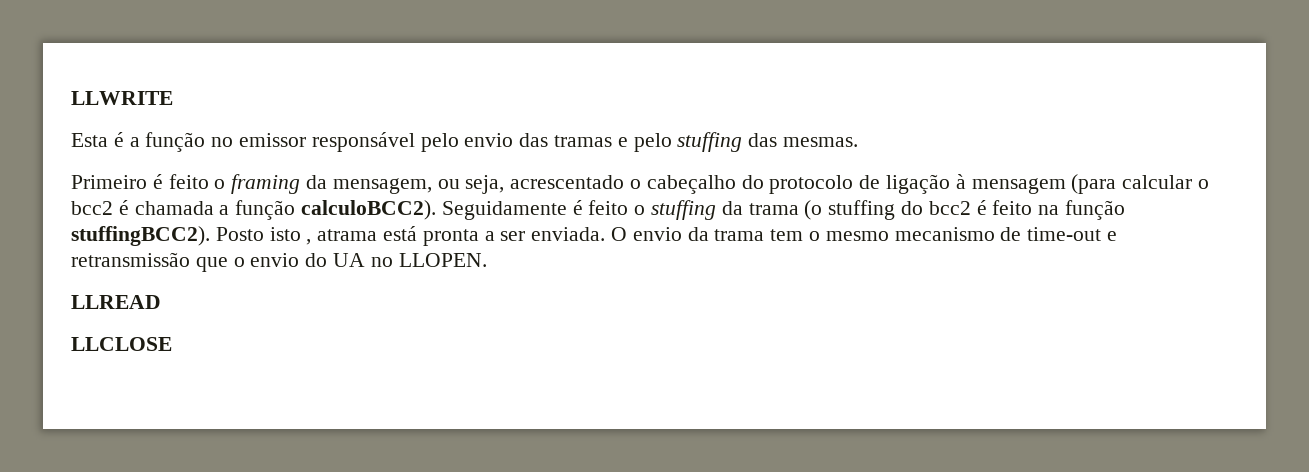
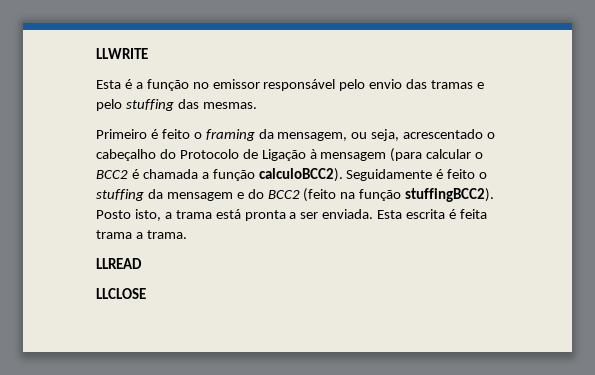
- Primeiro é feito o framing da mensagem, ou seja, acrescentado o cabeçalho do protocolo de ligação à mensagem (para calcular o bcc2 é chamada a função calculoBCC2).
+ Primeiro é feito o framing da mensagem, ou seja, acrescentado o cabeçalho do Protocolo de Ligação à mensagem (para calcular o BCC2 é chamada a função calculoBCC2).
- Seguidamente é feito o stuffing da trama (o stuffing do bcc2 é feito na função stuffingBCC2).
+ Seguidamente é feito o stuffing da mensagem e do BCC2 (feito na função stuffingBCC2).
- Posto isto , atrama está pronta a ser enviada.
+ Posto isto, a trama está pronta a ser enviada.
- O envio da trama tem o mesmo mecanismo de time-out e retransmissão que o envio do UA no LLOPEN.
+ Esta escrita é feita trama a trama.

